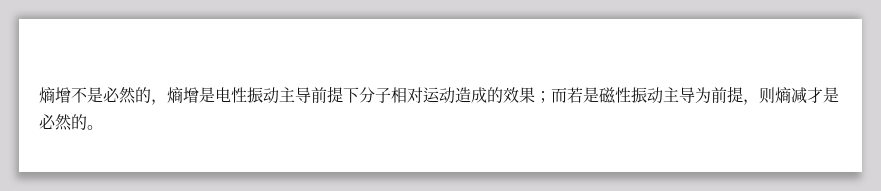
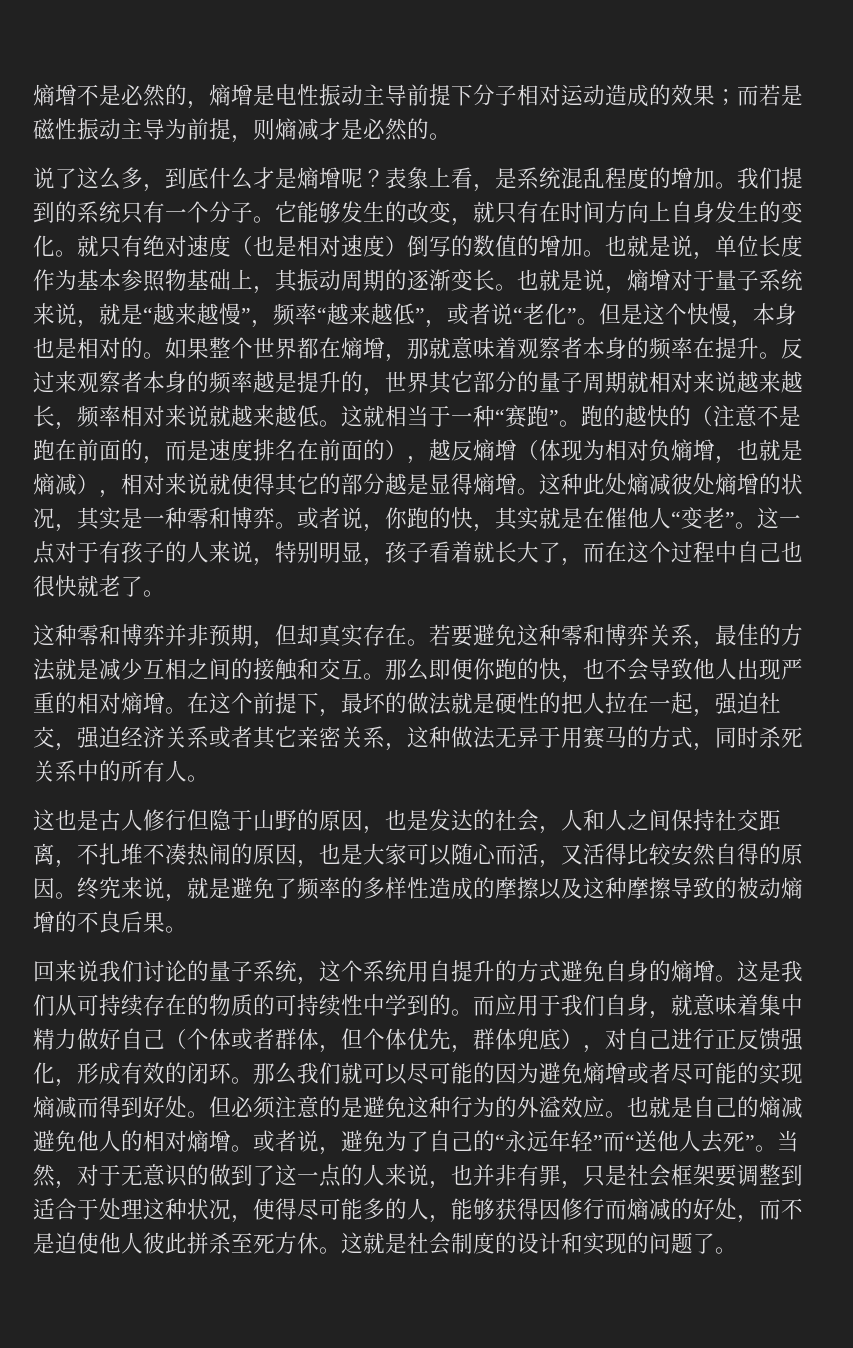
+ 说了这么多，到底什么才是熵增呢？表象上看，是系统混乱程度的增加。我们提到的系统只有一个分子。它能够发生的改变，就只有在时间方向上自身发生的变化。就只有绝对速度（也是相对速度）倒写的数值的增加。也就是说，单位长度作为基本参照物基础上，其振动周期的逐渐变长。也就是说，熵增对于量子系统来说，就是“越来越慢”，频率“越来越低”，或者说“老化”。但是这个快慢，本身也是相对的。如果整个世界都在熵增，那就意味着观察者本身的频率在提升。反过来观察者本身的频率越是提升的，世界其它部分的量子周期就相对来说越来越长，频率相对来说就越来越低。这就相当于一种“赛跑”。跑的越快的（注意不是跑在前面的，而是速度排名在前面的），越反熵增（体现为相对负熵增，也就是熵减），相对来说就使得其它的部分越是显得熵增。这种此处熵减彼处熵增的状况，其实是一种零和博弈。或者说，你跑的快，其实就是在催他人“变老”。这一点对于有孩子的人来说，特别明显，孩子看着就长大了，而在这个过程中自己也很快就老了。
+ 这种零和博弈并非预期，但却真实存在。若要避免这种零和博弈关系，最佳的方法就是减少互相之间的接触和交互。那么即便你跑的快，也不会导致他人出现严重的相对熵增。在这个前提下，最坏的做法就是硬性的把人拉在一起，强迫社交，强迫经济关系或者其它亲密关系，这种做法无异于用赛马的方式，同时杀死关系中的所有人。
+ 这也是古人修行但隐于山野的原因，也是发达的社会，人和人之间保持社交距离，不扎堆不凑热闹的原因，也是大家可以随心而活，又活得比较安然自得的原因。终究来说，就是避免了频率的多样性造成的摩擦以及这种摩擦导致的被动熵增的不良后果。
+ 回来说我们讨论的量子系统，这个系统用自提升的方式避免自身的熵增。这是我们从可持续存在的物质的可持续性中学到的。而应用于我们自身，就意味着集中精力做好自己（个体或者群体，但个体优先，群体兜底），对自己进行正反馈强化，形成有效的闭环。那么我们就可以尽可能的因为避免熵增或者尽可能的实现熵减而得到好处。但必须注意的是避免这种行为的外溢效应。也就是自己的熵减避免他人的相对熵增。或者说，避免为了自己的“永远年轻”而“送他人去死”。当然，对于无意识的做到了这一点的人来说，也并非有罪，只是社会框架要调整到适合于处理这种状况，使得尽可能多的人，能够获得因修行而熵减的好处，而不是迫使他人彼此拼杀至死方休。这就是社会制度的设计和实现的问题了。

